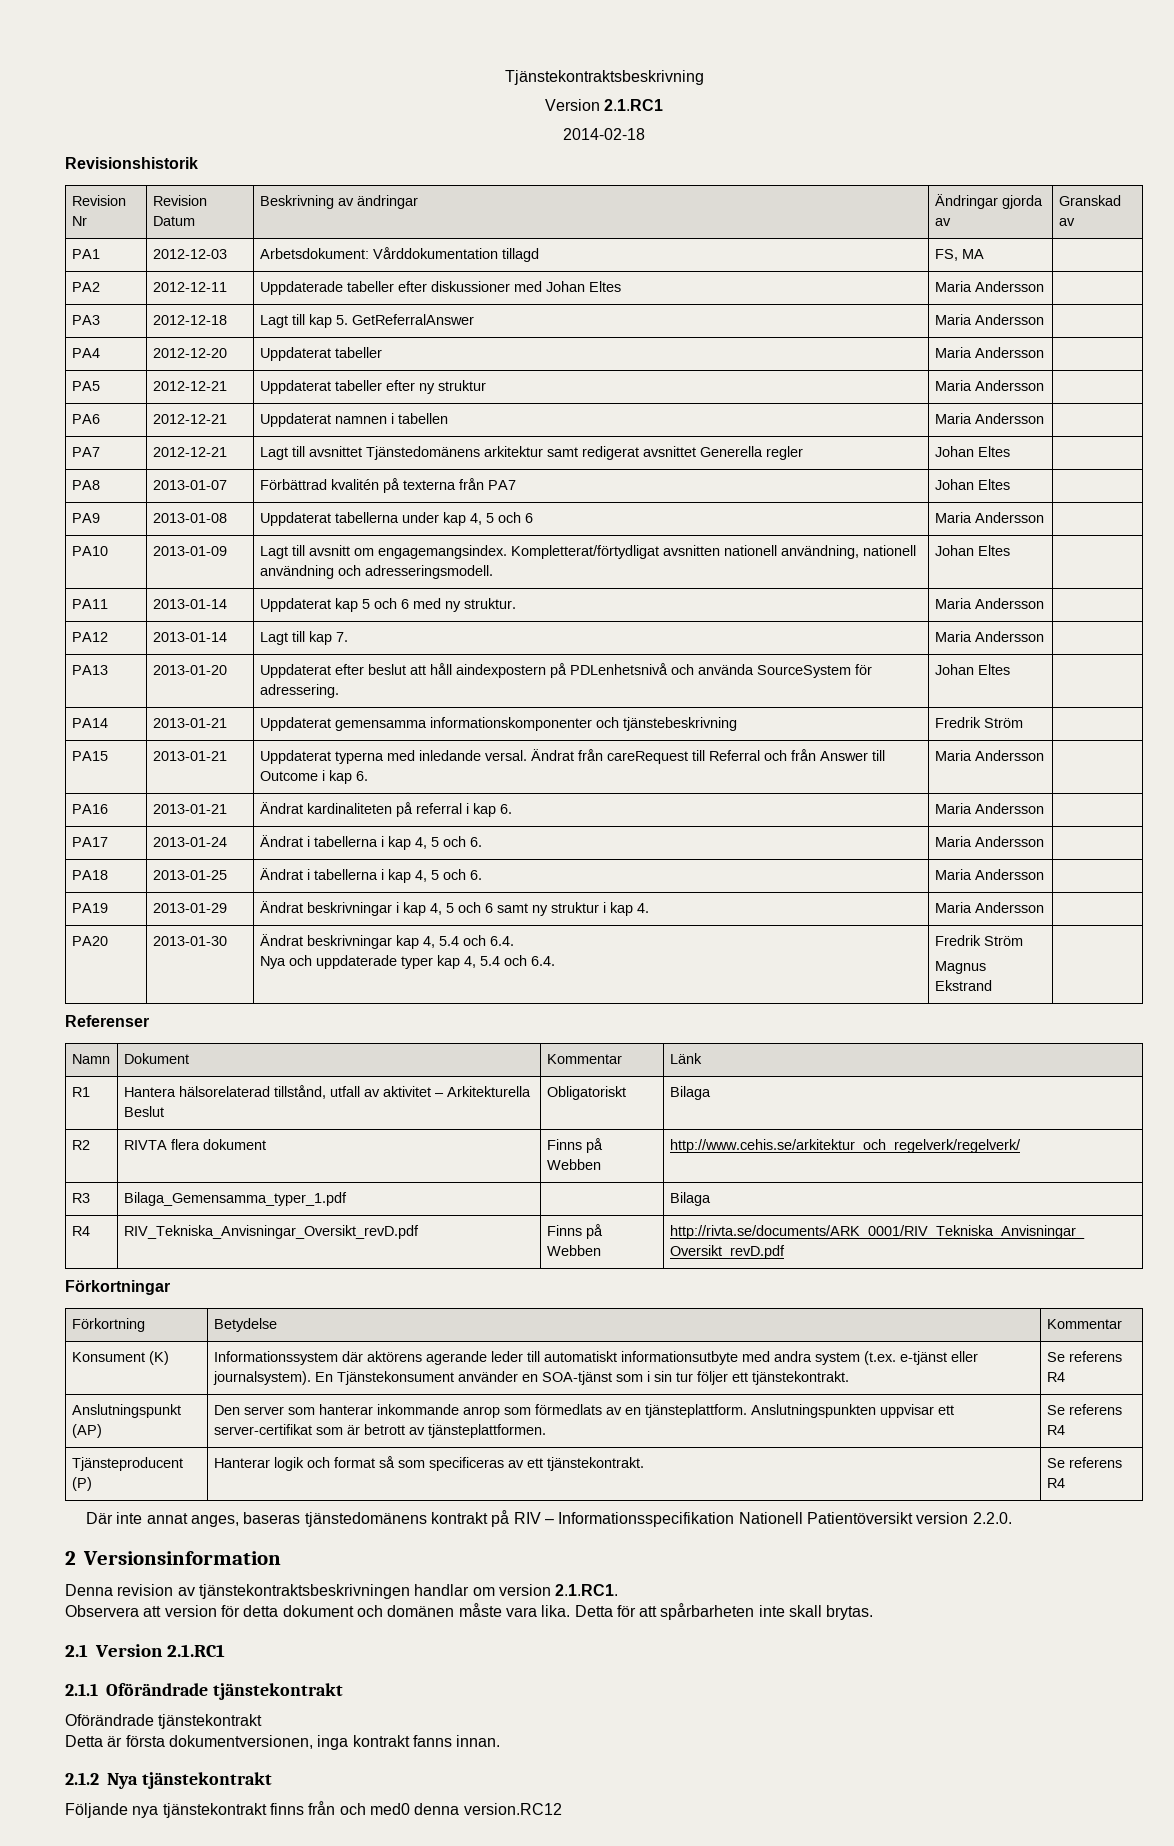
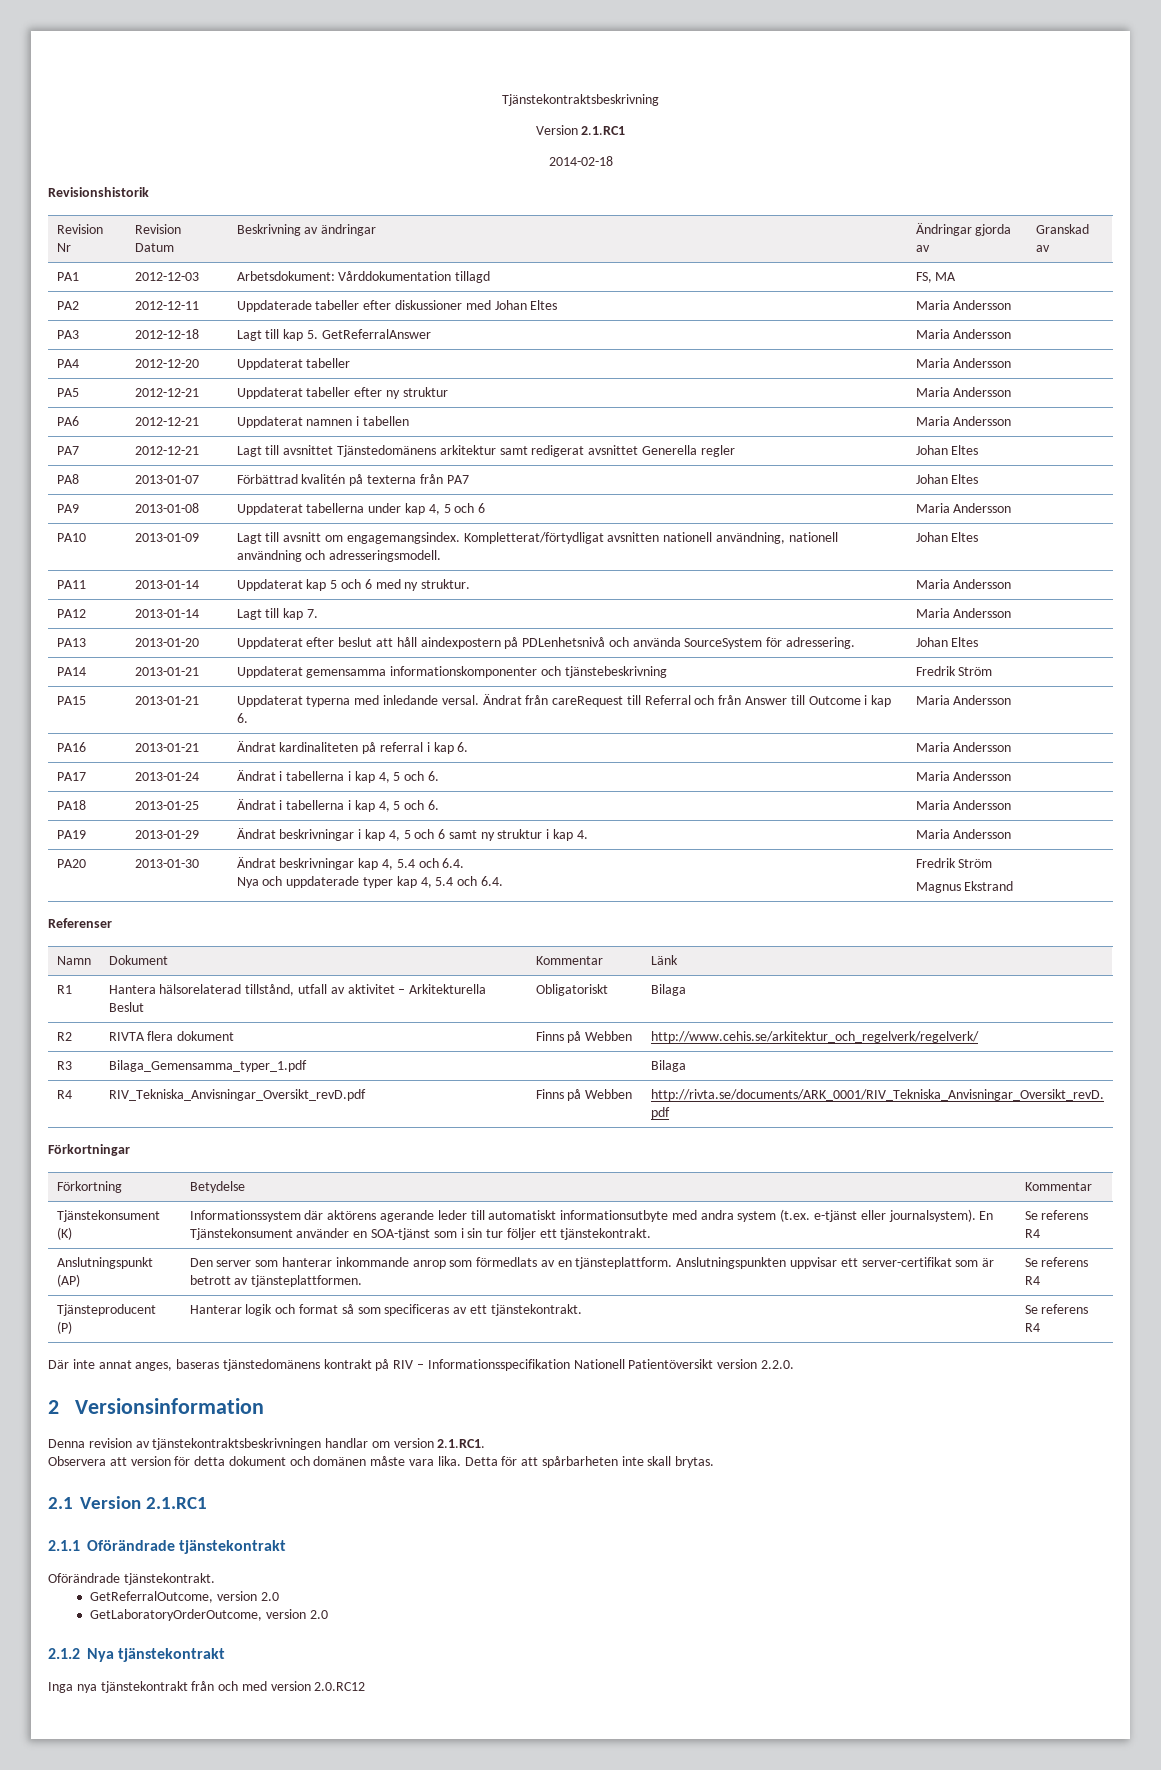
- Konsument (K) | Informationssystem där aktörens agerande leder till automatiskt informationsutbyte med andra system (t.ex. e-tjänst eller journalsystem). En Tjänstekonsument använder en SOA-tjänst som i sin tur följer ett tjänstekontrakt. | Se referens R4
+ Tjänstekonsument (K) | Informationssystem där aktörens agerande leder till automatiskt informationsutbyte med andra system (t.ex. e-tjänst eller journalsystem). En Tjänstekonsument använder en SOA-tjänst som i sin tur följer ett tjänstekontrakt. | Se referens R4
  2.1.1 Oförändrade tjänstekontrakt
- Oförändrade tjänstekontrakt
- Detta är första dokumentversionen, inga kontrakt fanns innan.
+ Oförändrade tjänstekontrakt.
+ GetReferralOutcome, version 2.0
+ GetLaboratoryOrderOutcome, version 2.0
- Följande nya tjänstekontrakt finns från och med0 denna version.RC12
+ Inga nya tjänstekontrakt från och med version 2.0.RC12

